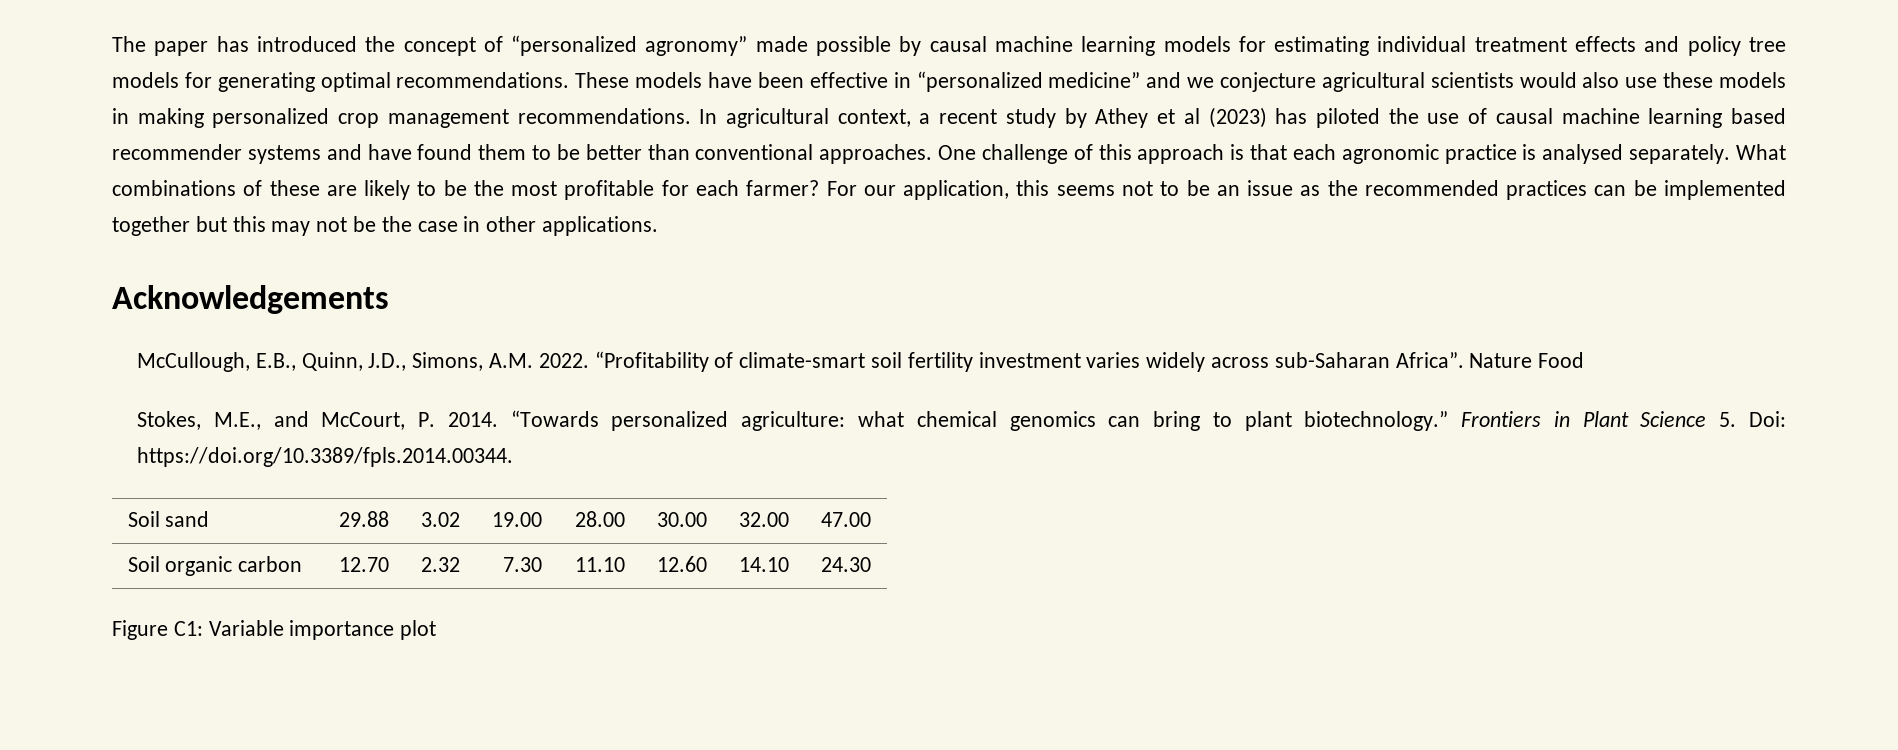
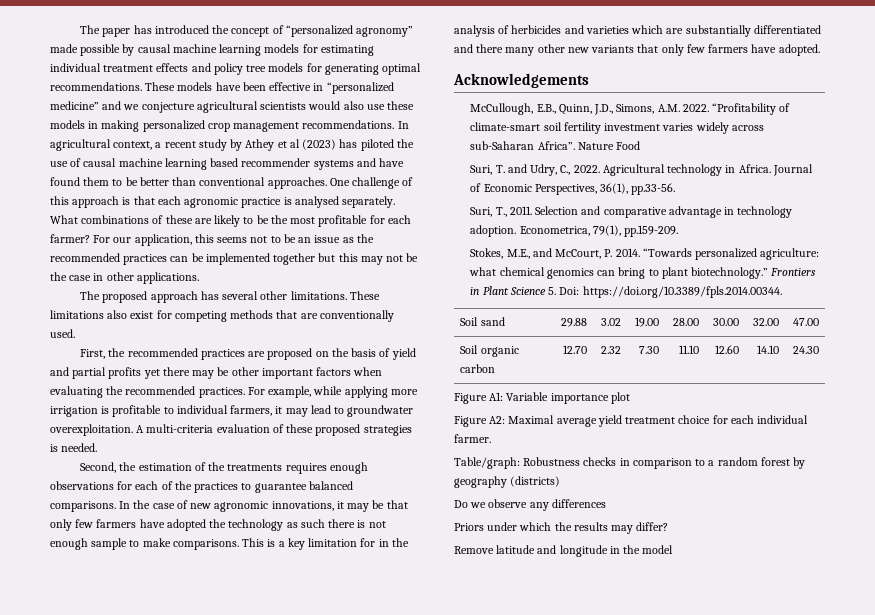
+ The proposed approach has several other limitations. These limitations also exist for competing methods that are conventionally used.
+ First, the recommended practices are proposed on the basis of yield and partial profits yet there may be other important factors when evaluating the recommended practices. For example, while applying more irrigation is profitable to individual farmers, it may lead to groundwater overexploitation. A multi-criteria evaluation of these proposed strategies is needed.
+ Second, the estimation of the treatments requires enough observations for each of the practices to guarantee balanced comparisons. In the case of new agronomic innovations, it may be that only few farmers have adopted the technology as such there is not enough sample to make comparisons. This is a key limitation for in the analysis of herbicides and varieties which are substantially differentiated and there many other new variants that only few farmers have adopted.
+ Suri, T. and Udry, C., 2022. Agricultural technology in Africa. Journal of Economic Perspectives, 36(1), pp.33-56.
+ Suri, T., 2011. Selection and comparative advantage in technology adoption. Econometrica, 79(1), pp.159-209.
- Figure C1: Variable importance plot
+ Figure A1: Variable importance plot
+ Figure A2: Maximal average yield treatment choice for each individual farmer.
+ Table/graph: Robustness checks in comparison to a random forest by geography (districts)
+ Do we observe any differences
+ Priors under which the results may differ?
+ Remove latitude and longitude in the model

